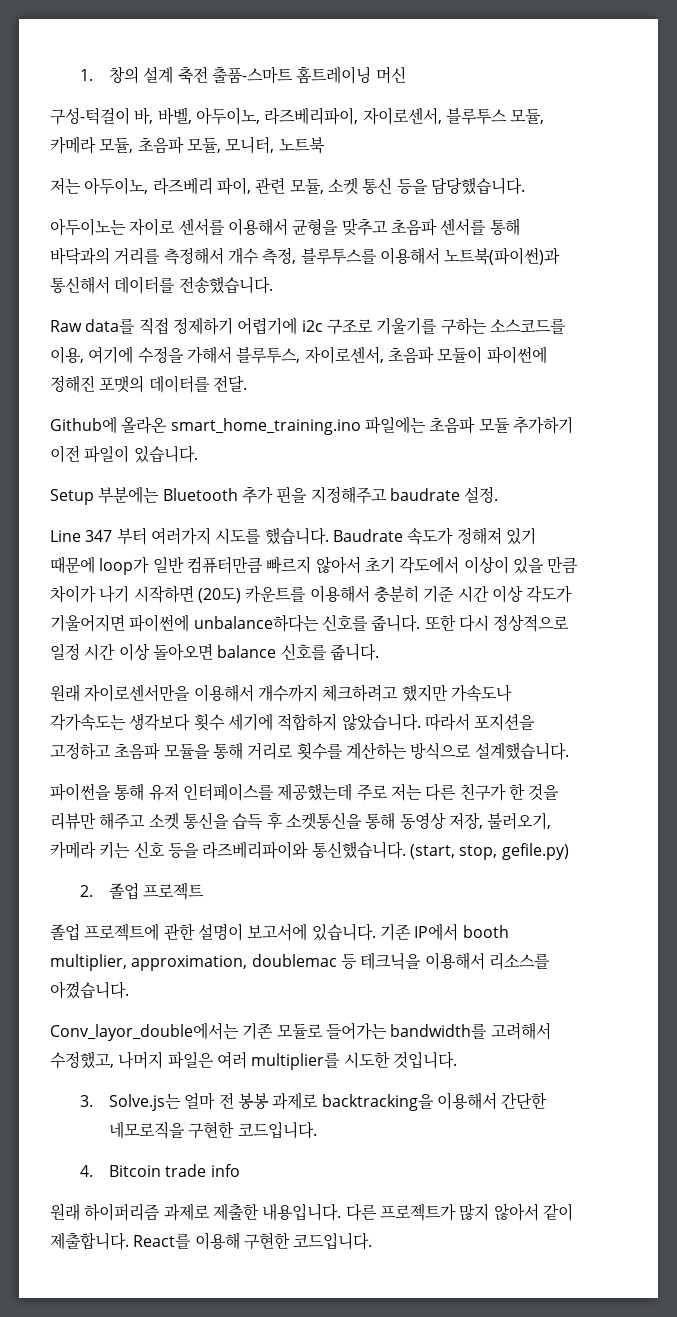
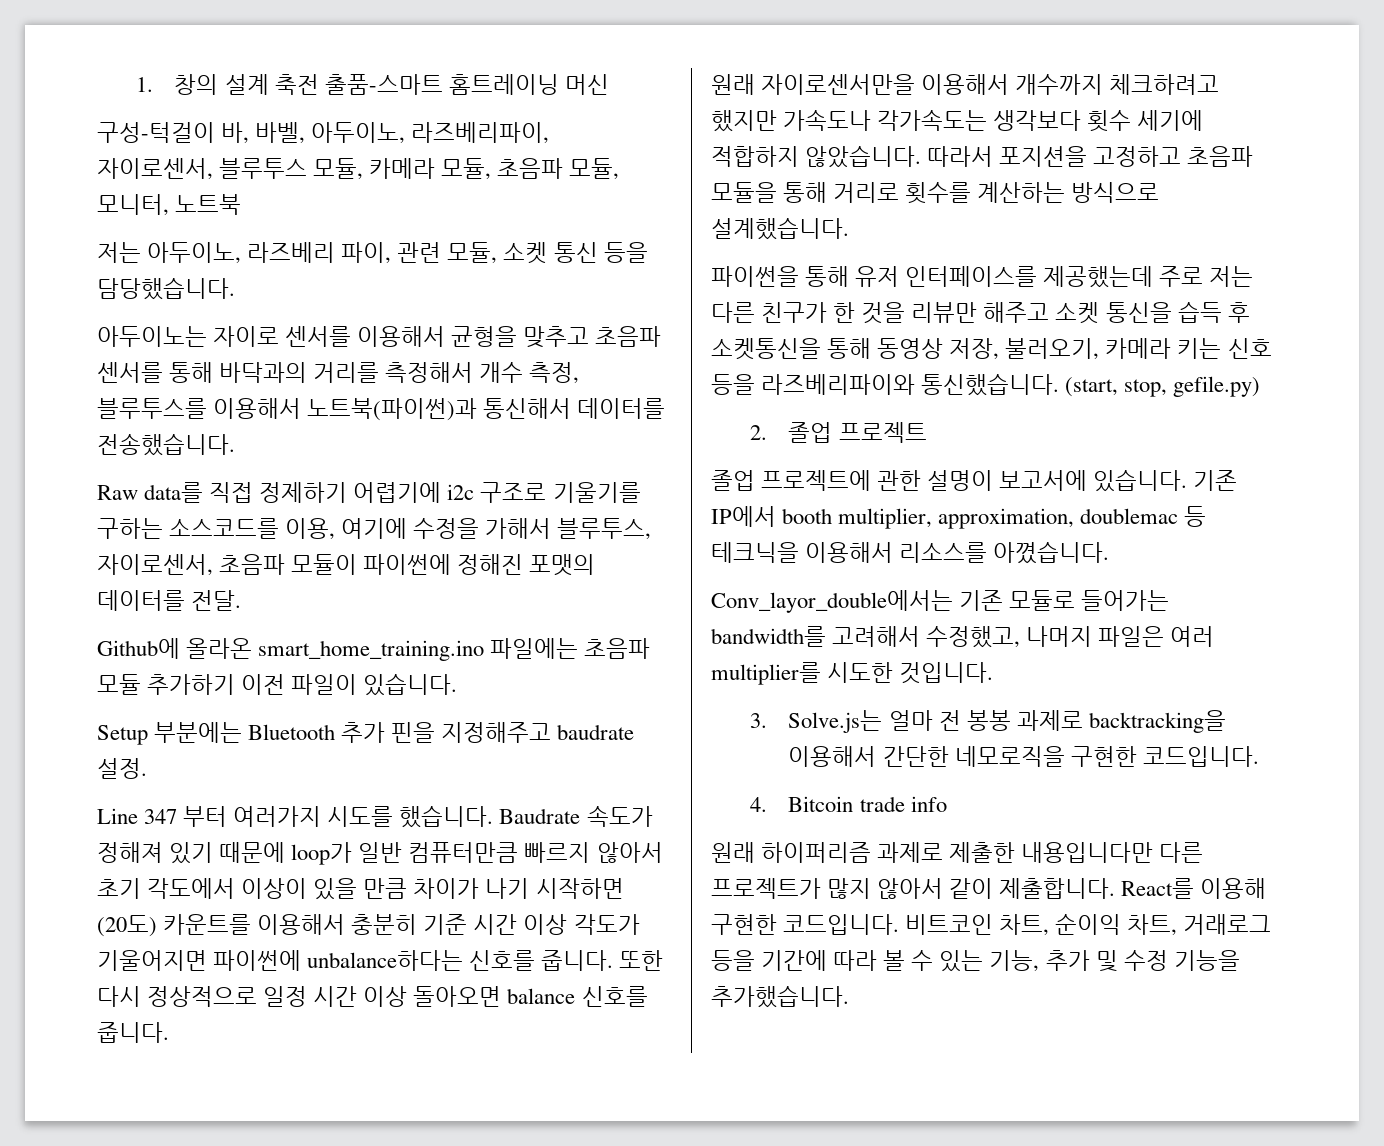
- 원래 하이퍼리즘 과제로 제출한 내용입니다. 다른 프로젝트가 많지 않아서 같이 제출합니다.
+ 원래 하이퍼리즘 과제로 제출한 내용입니다만 다른 프로젝트가 많지 않아서 같이 제출합니다.
+ 비트코인 차트, 순이익 차트, 거래로그 등을 기간에 따라 볼 수 있는 기능, 추가 및 수정 기능을 추가했습니다.

